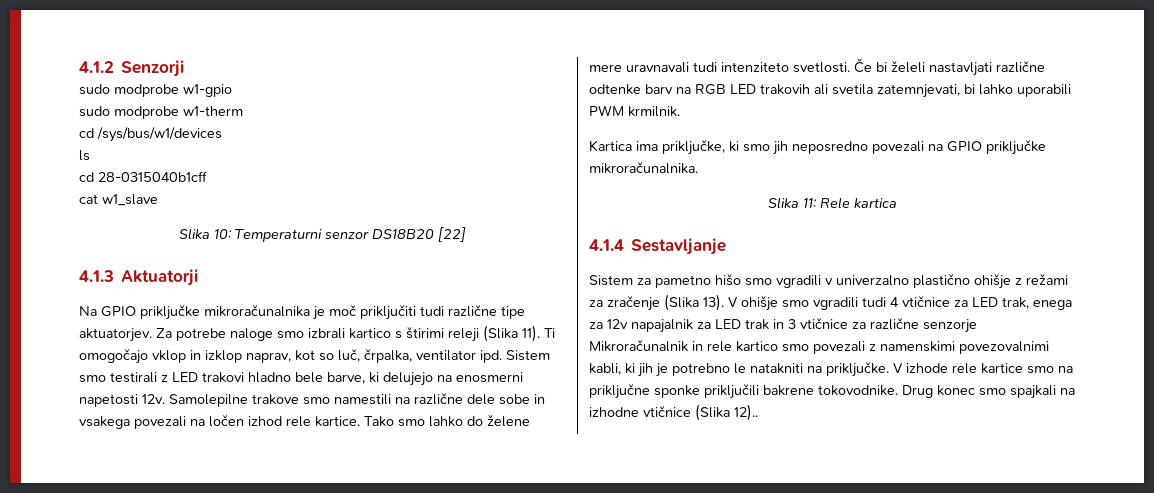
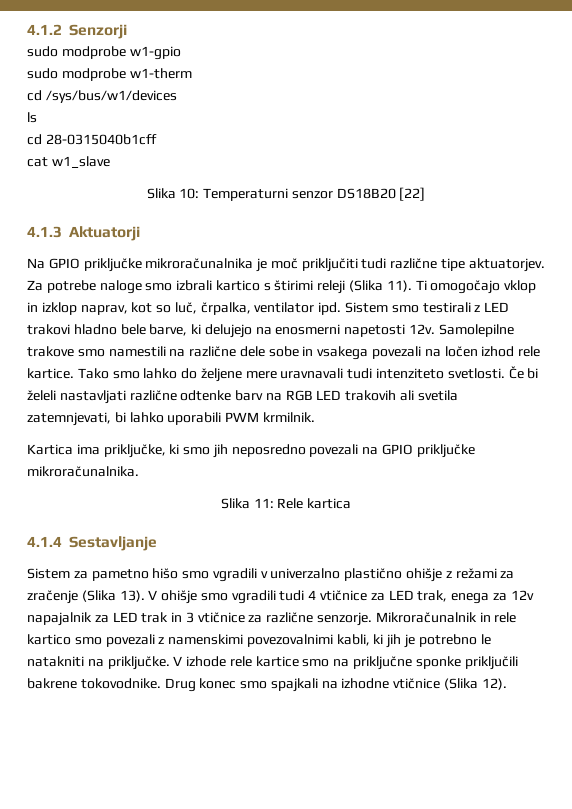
- Tako smo lahko do želene mere uravnavali tudi intenziteto svetlosti.
+ Tako smo lahko do željene mere uravnavali tudi intenziteto svetlosti.
- V ohišje smo vgradili tudi 4 vtičnice za LED trak, enega za 12v napajalnik za LED trak in 3 vtičnice za različne senzorje Mikroračunalnik in rele kartico smo povezali z namenskimi povezovalnimi kabli, ki jih je potrebno le natakniti na priključke.
+ V ohišje smo vgradili tudi 4 vtičnice za LED trak, enega za 12v napajalnik za LED trak in 3 vtičnice za različne senzorje. Mikroračunalnik in rele kartico smo povezali z namenskimi povezovalnimi kabli, ki jih je potrebno le natakniti na priključke.
- Drug konec smo spajkali na izhodne vtičnice (Slika 12)..
+ Drug konec smo spajkali na izhodne vtičnice (Slika 12).

